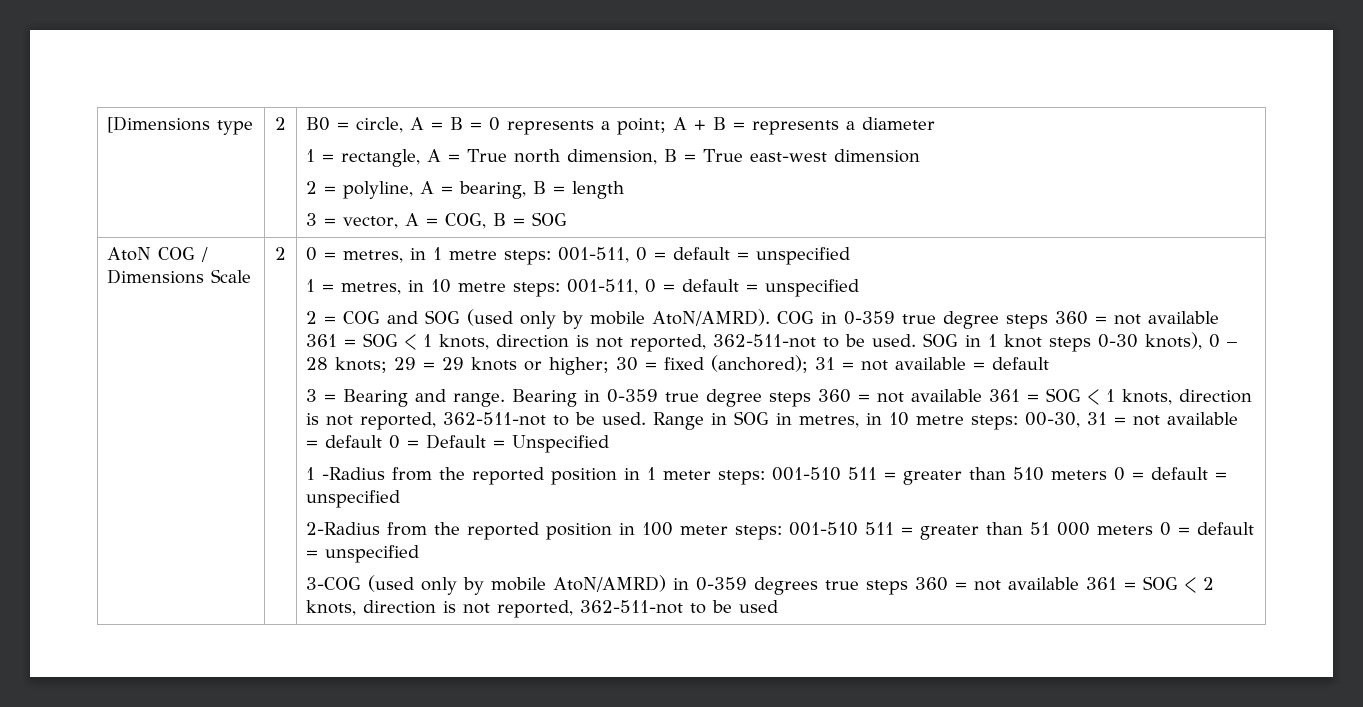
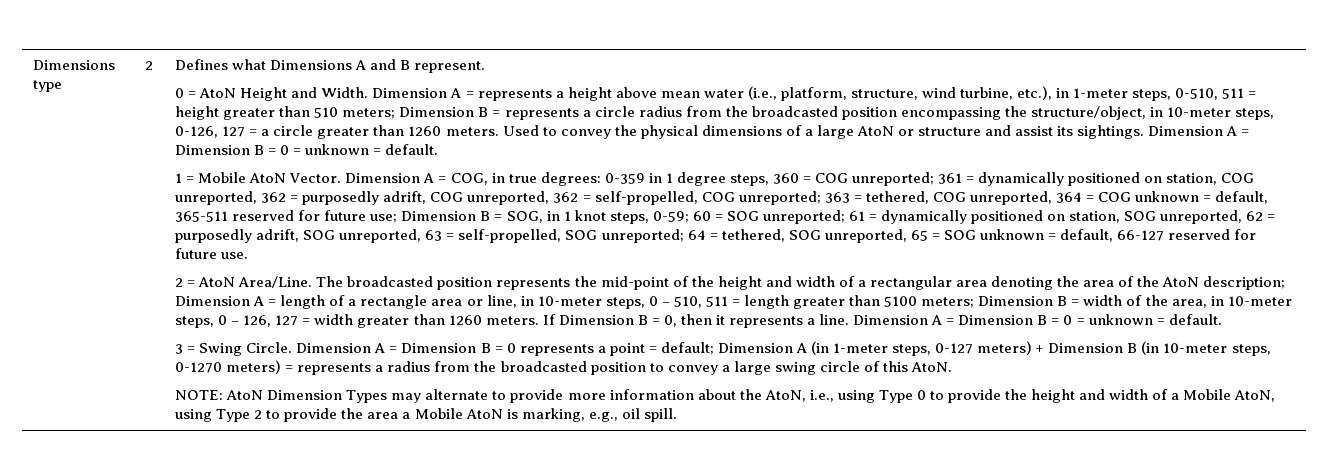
- [Dimensions type
+ Dimensions type
- B0 = circle, A = B = 0 represents a point; A + B = represents a diameter
- 1 = rectangle, A = True north dimension, B = True east-west dimension
- 2 = polyline, A = bearing, B = length
- 3 = vector, A = COG, B = SOG
- AtoN COG / Dimensions Scale | 2 | 0 = metres, in 1 metre steps: 001-511, 0 = default = unspecified
- 1 = metres, in 10 metre steps: 001-511, 0 = default = unspecified
- 2 = COG and SOG (used only by mobile AtoN/AMRD). COG in 0-359 true degree steps 360 = not available 361 = SOG < 1 knots, direction is not reported, 362-511-not to be used. SOG in 1 knot steps 0-30 knots), 0 – 28 knots; 29 = 29 knots or higher; 30 = fixed (anchored); 31 = not available = default
- 3 = Bearing and range. Bearing in 0-359 true degree steps 360 = not available 361 = SOG < 1 knots, direction is not reported, 362-511-not to be used. Range in SOG in metres, in 10 metre steps: 00-30, 31 = not available = default 0 = Default = Unspecified
- 1 -Radius from the reported position in 1 meter steps: 001-510 511 = greater than 510 meters 0 = default = unspecified
- 2-Radius from the reported position in 100 meter steps: 001-510 511 = greater than 51 000 meters 0 = default = unspecified
- 3-COG (used only by mobile AtoN/AMRD) in 0-359 degrees true steps 360 = not available 361 = SOG < 2 knots, direction is not reported, 362-511-not to be used
+ Defines what Dimensions A and B represent.
+ 0 = AtoN Height and Width. Dimension A = represents a height above mean water (i.e., platform, structure, wind turbine, etc.), in 1-meter steps, 0-510, 511 = height greater than 510 meters; Dimension B = represents a circle radius from the broadcasted position encompassing the structure/object, in 10-meter steps, 0-126, 127 = a circle greater than 1260 meters. Used to convey the physical dimensions of a large AtoN or structure and assist its sightings. Dimension A = Dimension B = 0 = unknown = default.
+ 1 = Mobile AtoN Vector. Dimension A = COG, in true degrees: 0-359 in 1 degree steps, 360 = COG unreported; 361 = dynamically positioned on station, COG unreported, 362 = purposedly adrift, COG unreported, 362 = self-propelled, COG unreported; 363 = tethered, COG unreported, 364 = COG unknown = default, 365-511 reserved for future use; Dimension B = SOG, in 1 knot steps, 0-59; 60 = SOG unreported; 61 = dynamically positioned on station, SOG unreported, 62 = purposedly adrift, SOG unreported, 63 = self-propelled, SOG unreported; 64 = tethered, SOG unreported, 65 = SOG unknown = default, 66-127 reserved for future use.
+ 2 = AtoN Area/Line. The broadcasted position represents the mid-point of the height and width of a rectangular area denoting the area of the AtoN description; Dimension A = length of a rectangle area or line, in 10-meter steps, 0 – 510, 511 = length greater than 5100 meters; Dimension B = width of the area, in 10-meter steps, 0 – 126, 127 = width greater than 1260 meters. If Dimension B = 0, then it represents a line. Dimension A = Dimension B = 0 = unknown = default.
+ 3 = Swing Circle. Dimension A = Dimension B = 0 represents a point = default; Dimension A (in 1-meter steps, 0-127 meters) + Dimension B (in 10-meter steps, 0-1270 meters) = represents a radius from the broadcasted position to convey a large swing circle of this AtoN.
+ NOTE: AtoN Dimension Types may alternate to provide more information about the AtoN, i.e., using Type 0 to provide the height and width of a Mobile AtoN, using Type 2 to provide the area a Mobile AtoN is marking, e.g., oil spill.

